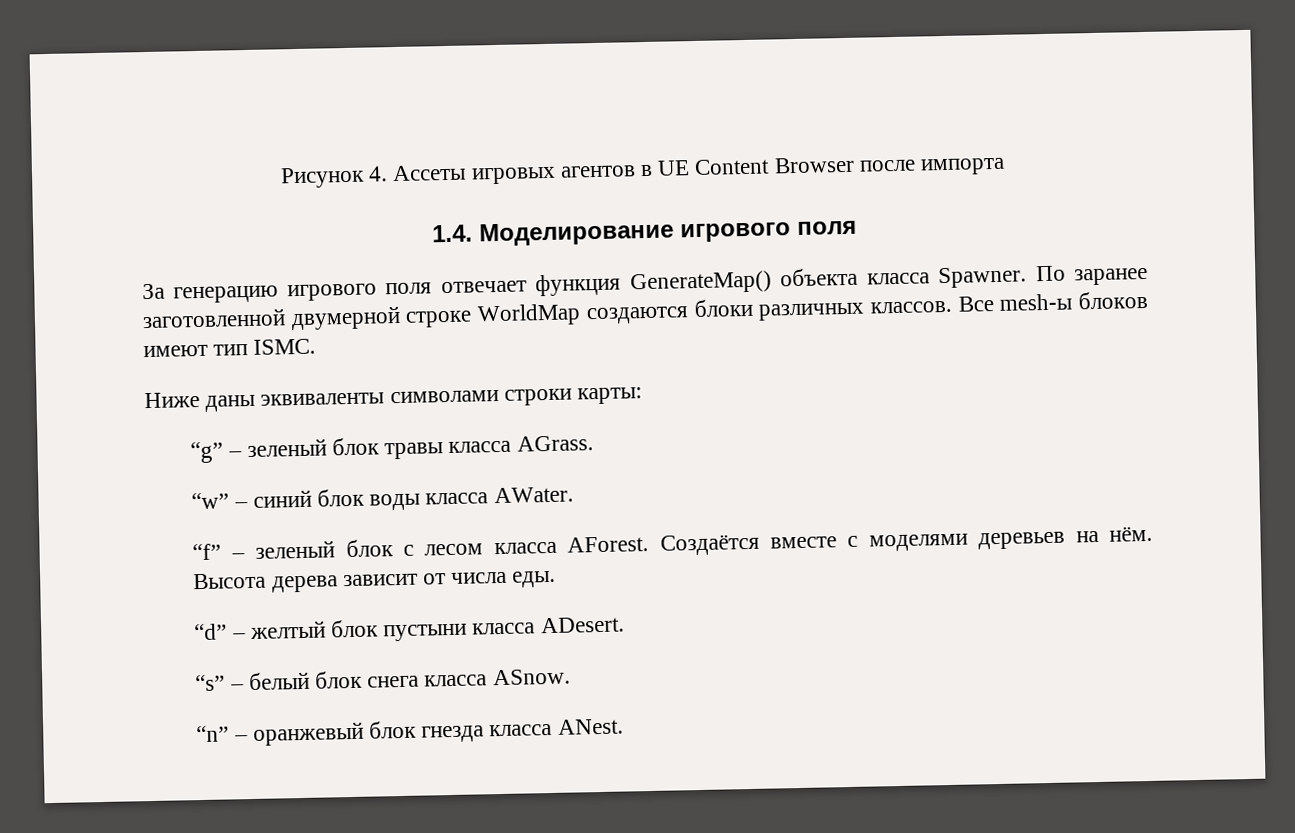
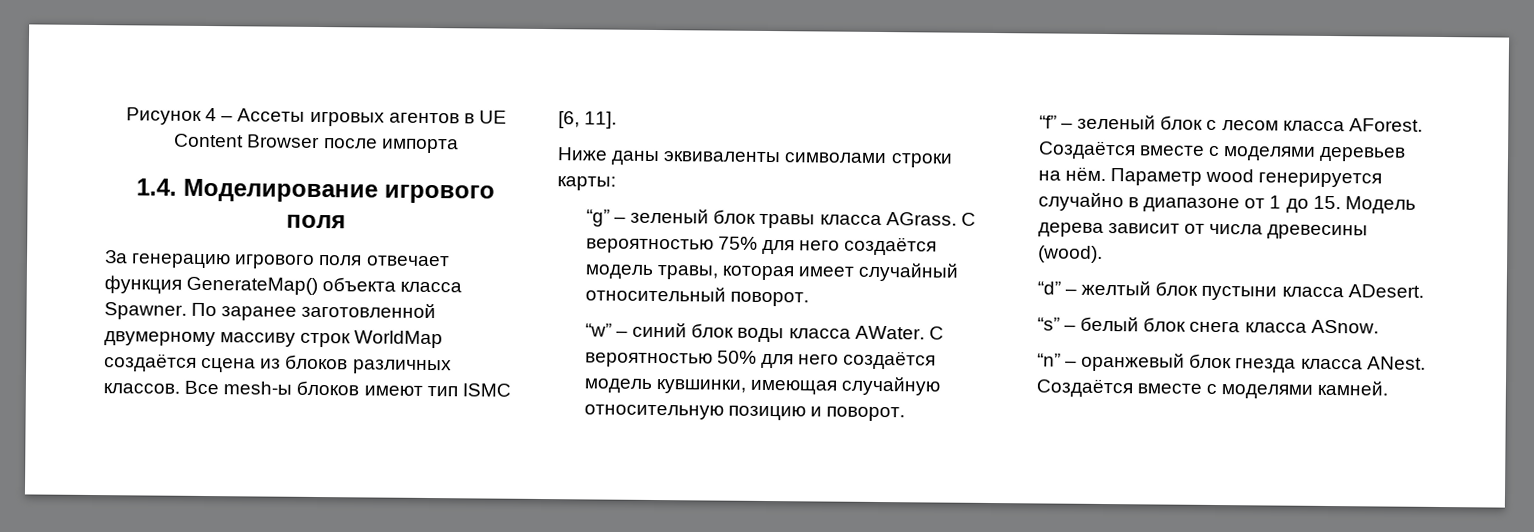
- Рисунок 4. Ассеты игровых агентов в UE Content Browser после импорта
+ Рисунок 4 – Ассеты игровых агентов в UE Content Browser после импорта
- По заранее заготовленной двумерной строке WorldMap создаются блоки различных классов.
+ По заранее заготовленной двумерному массиву строк WorldMap создаётся сцена из блоков различных классов.
- Все mesh-ы блоков имеют тип ISMC.
+ Все mesh-ы блоков имеют тип ISMC [6, 11].
+ С вероятностью 75% для него создаётся модель травы, которая имеет случайный относительный поворот.
+ С вероятностью 50% для него создаётся модель кувшинки, имеющая случайную относительную позицию и поворот.
- Высота дерева зависит от числа еды.
+ Параметр wood генерируется случайно в диапазоне от 1 до 15. Модель дерева зависит от числа древесины (wood).
+ Создаётся вместе с моделями камней.

